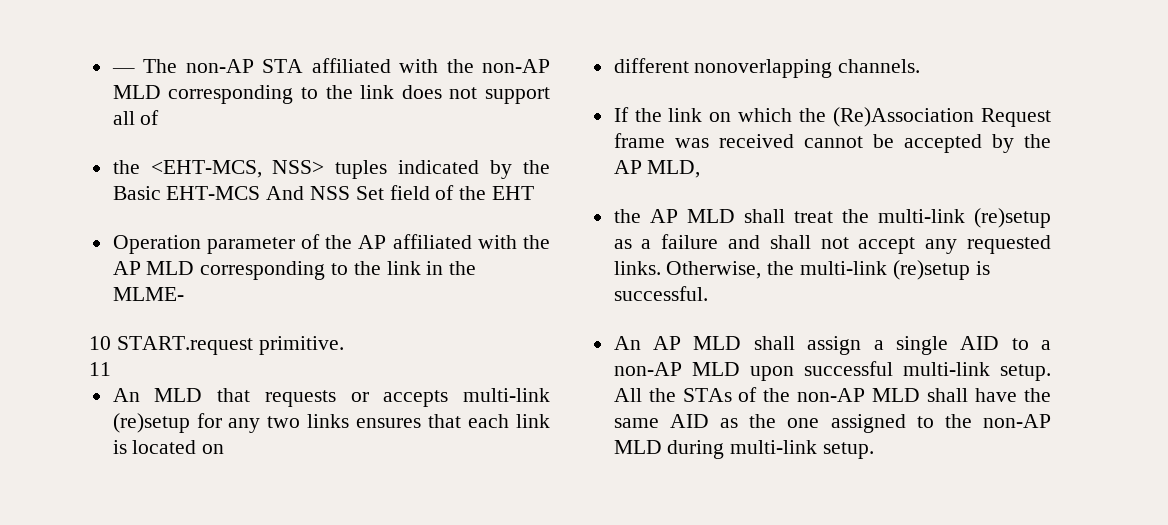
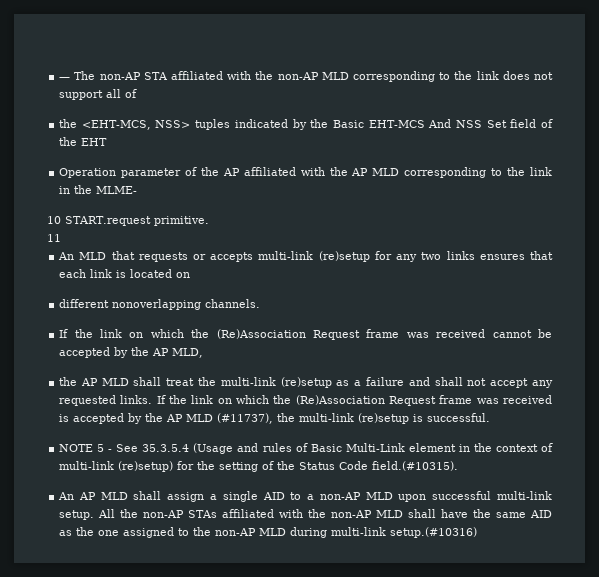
- Otherwise, the multi-link (re)setup is successful.
+ If the link on which the (Re)Association Request frame was received is accepted by the AP MLD (#11737), the multi-link (re)setup is successful.
+ NOTE 5 - See 35.3.5.4 (Usage and rules of Basic Multi-Link element in the context of multi-link (re)setup) for the setting of the Status Code field.(#10315).
- All the STAs of the non-AP MLD shall have the same AID as the one assigned to the non-AP MLD during multi-link setup.
+ All the non-AP STAs affiliated with the non-AP MLD shall have the same AID as the one assigned to the non-AP MLD during multi-link setup.(#10316)

